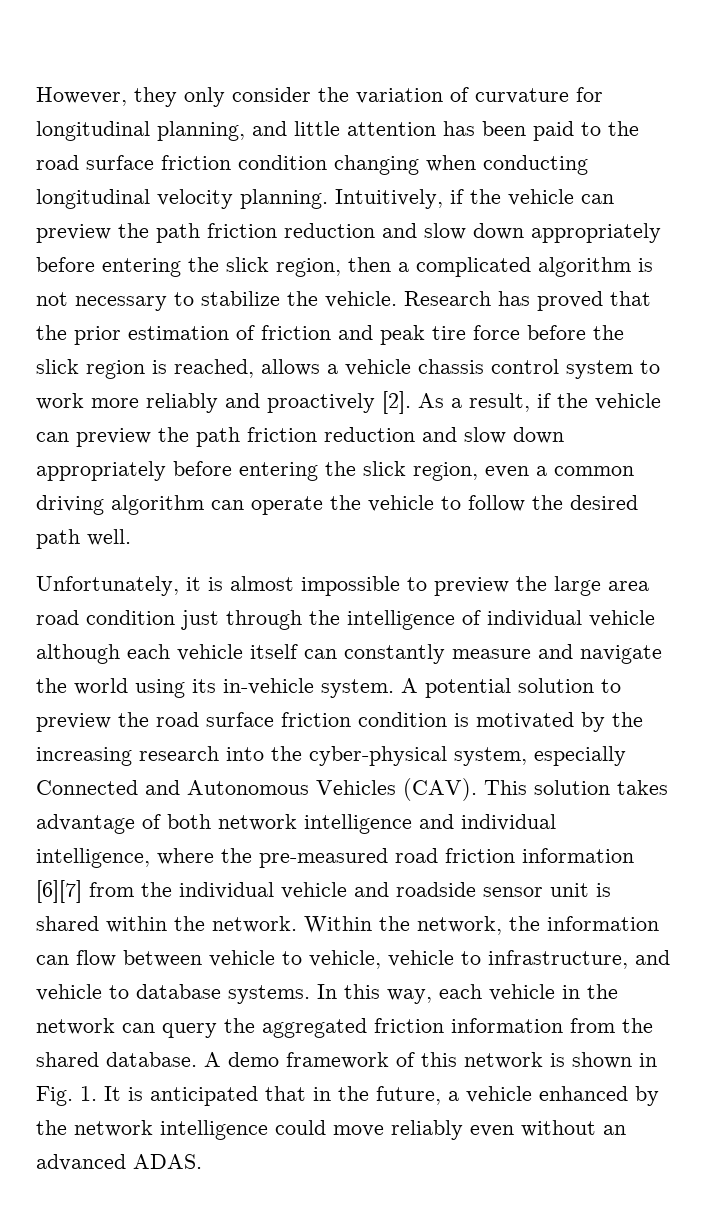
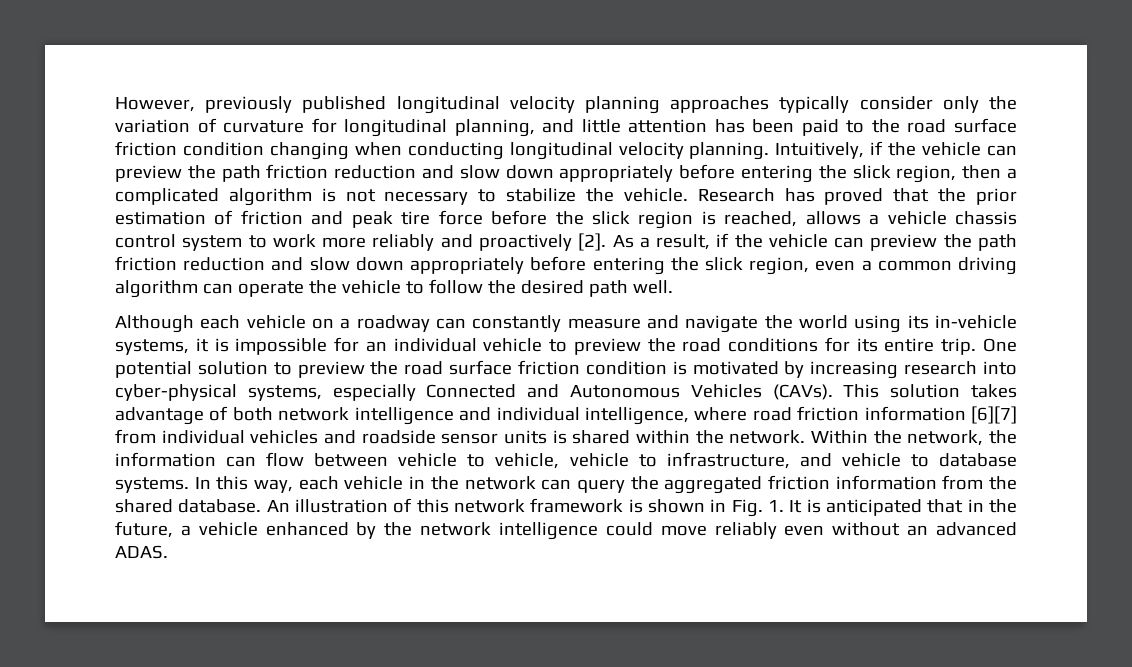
- However, they only consider the variation of curvature for longitudinal planning, and little attention has been paid to the road surface friction condition changing when conducting longitudinal velocity planning.
+ However, previously published longitudinal velocity planning approaches typically consider only the variation of curvature for longitudinal planning, and little attention has been paid to the road surface friction condition changing when conducting longitudinal velocity planning.
- Unfortunately, it is almost impossible to preview the large area road condition just through the intelligence of individual vehicle although each vehicle itself can constantly measure and navigate the world using its in-vehicle system. A potential solution to preview the road surface friction condition is motivated by the increasing research into the cyber-physical system, especially Connected and Autonomous Vehicles (CAV).
+ Although each vehicle on a roadway can constantly measure and navigate the world using its in-vehicle systems, it is impossible for an individual vehicle to preview the road conditions for its entire trip. One potential solution to preview the road surface friction condition is motivated by increasing research into cyber-physical systems, especially Connected and Autonomous Vehicles (CAVs).
- This solution takes advantage of both network intelligence and individual intelligence, where the pre-measured road friction information [6][7] from the individual vehicle and roadside sensor unit is shared within the network.
+ This solution takes advantage of both network intelligence and individual intelligence, where road friction information [6][7] from individual vehicles and roadside sensor units is shared within the network.
- A demo framework of this network is shown in Fig. 1. It is anticipated that in the future, a vehicle enhanced by the network intelligence could move reliably even without an advanced ADAS.
+ An illustration of this network framework is shown in Fig. 1. It is anticipated that in the future, a vehicle enhanced by the network intelligence could move reliably even without an advanced ADAS.

